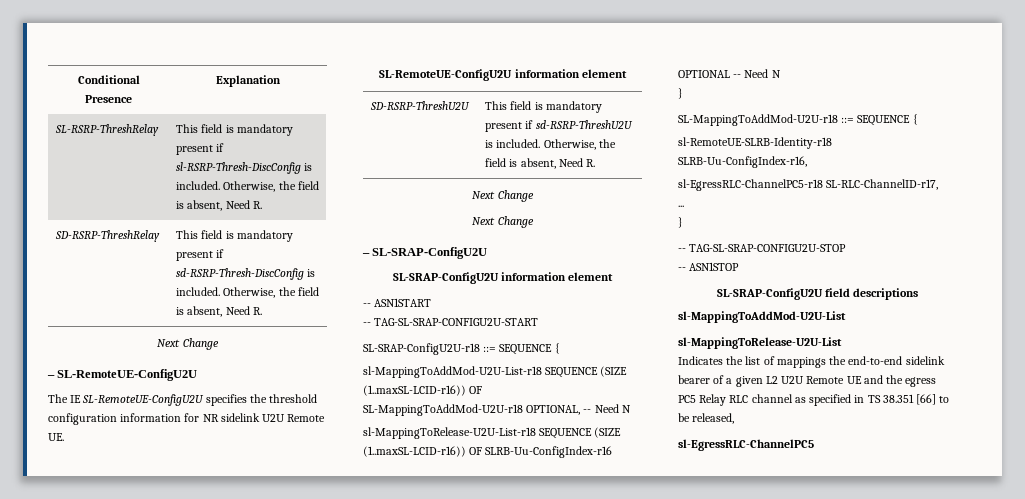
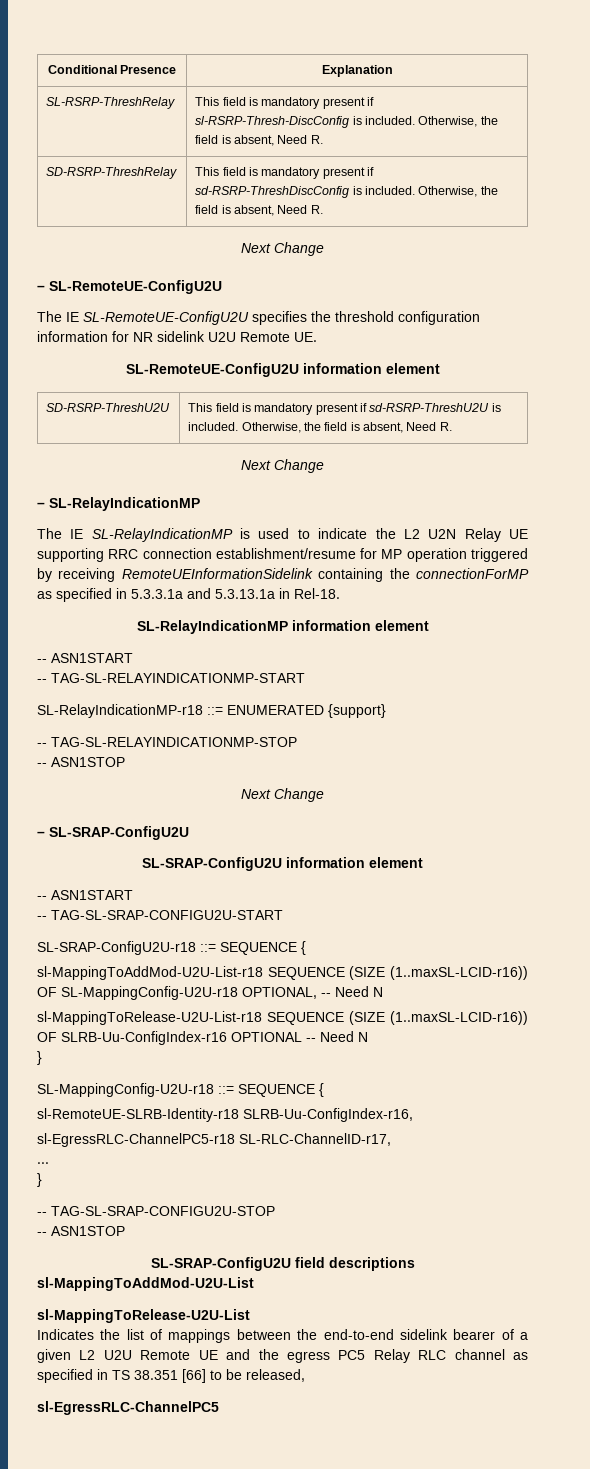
- SD-RSRP-ThreshRelay | This field is mandatory present if sd-RSRP-Thresh-DiscConfig is included. Otherwise, the field is absent, Need R.
+ SD-RSRP-ThreshRelay | This field is mandatory present if sd-RSRP-ThreshDiscConfig is included. Otherwise, the field is absent, Need R.
+ – SL-RelayIndicationMP
+ The IE SL-RelayIndicationMP is used to indicate the L2 U2N Relay UE supporting RRC connection establishment/resume for MP operation triggered by receiving RemoteUEInformationSidelink containing the connectionForMP as specified in 5.3.3.1a and 5.3.13.1a in Rel-18.
+ SL-RelayIndicationMP information element
+ -- ASN1START
+ -- TAG-SL-RELAYINDICATIONMP-START
+ SL-RelayIndicationMP-r18 ::= ENUMERATED {support}
+ -- TAG-SL-RELAYINDICATIONMP-STOP
+ -- ASN1STOP
- sl-MappingToAddMod-U2U-List-r18 SEQUENCE (SIZE (1..maxSL-LCID-r16)) OF SL-MappingToAddMod-U2U-r18 OPTIONAL, -- Need N
+ sl-MappingToAddMod-U2U-List-r18 SEQUENCE (SIZE (1..maxSL-LCID-r16)) OF SL-MappingConfig-U2U-r18 OPTIONAL, -- Need N
- SL-MappingToAddMod-U2U-r18 ::= SEQUENCE {
+ SL-MappingConfig-U2U-r18 ::= SEQUENCE {
- Indicates the list of mappings the end-to-end sidelink bearer of a given L2 U2U Remote UE and the egress PC5 Relay RLC channel as specified in TS 38.351 [66] to be released,
+ Indicates the list of mappings between the end-to-end sidelink bearer of a given L2 U2U Remote UE and the egress PC5 Relay RLC channel as specified in TS 38.351 [66] to be released,

